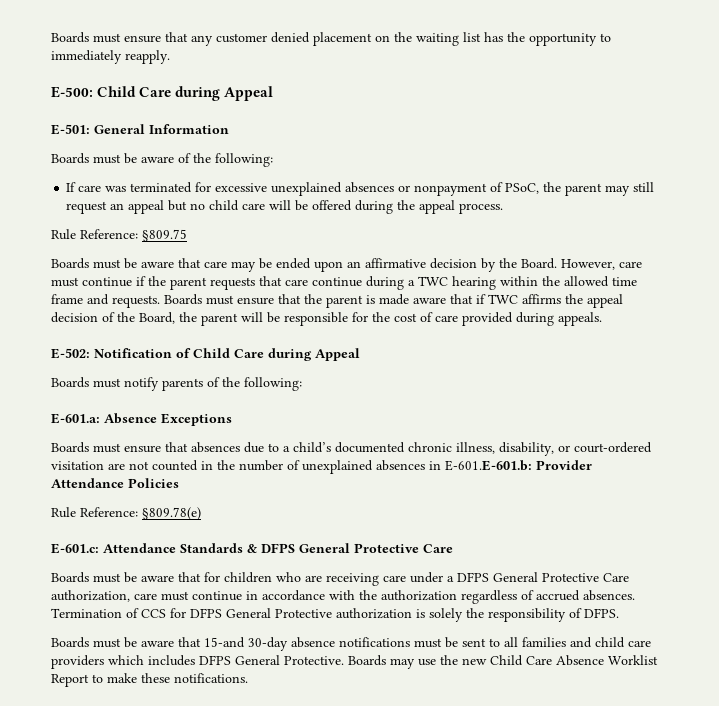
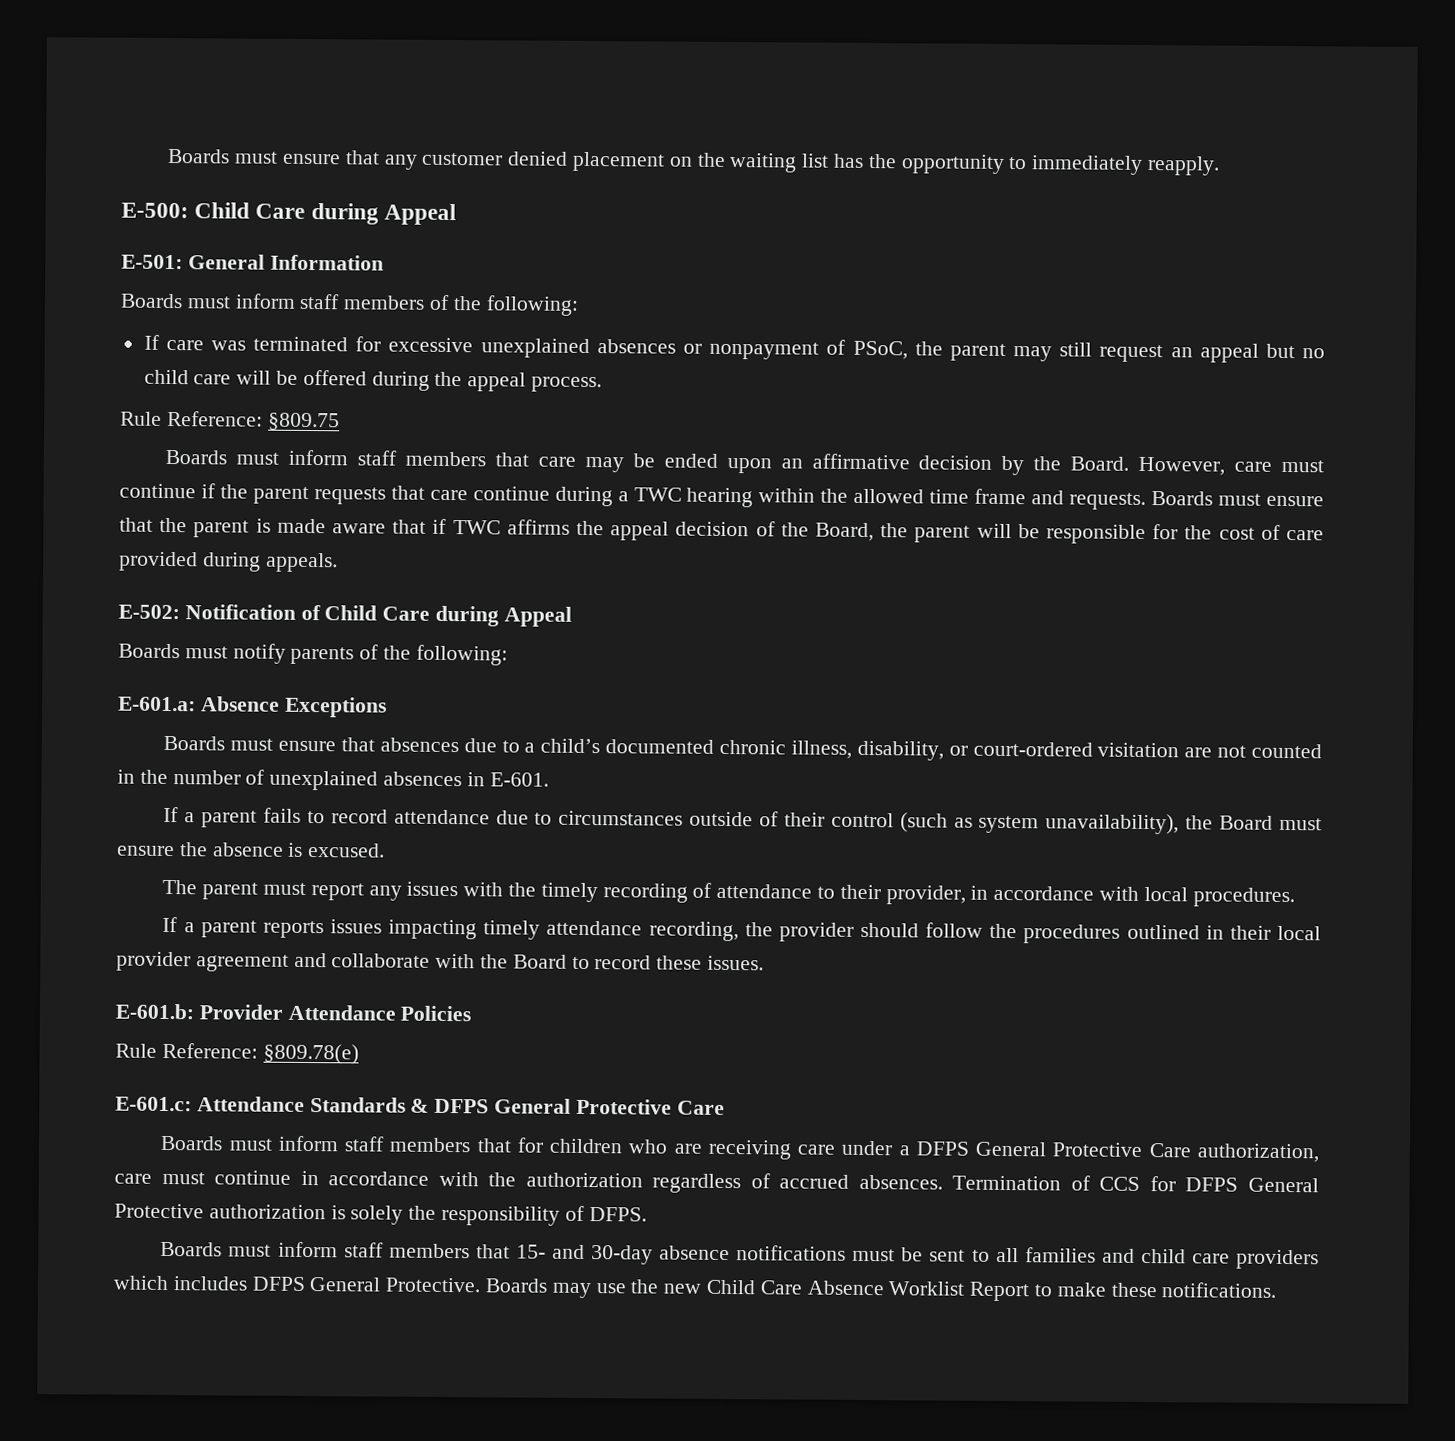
- Boards must be aware of the following:
+ Boards must inform staff members of the following:
- Boards must be aware that care may be ended upon an affirmative decision by the Board.
+ Boards must inform staff members that care may be ended upon an affirmative decision by the Board.
- Boards must ensure that absences due to a child’s documented chronic illness, disability, or court-ordered visitation are not counted in the number of unexplained absences in E-601.E-601.b: Provider Attendance Policies
+ Boards must ensure that absences due to a child’s documented chronic illness, disability, or court-ordered visitation are not counted in the number of unexplained absences in E-601.
+ If a parent fails to record attendance due to circumstances outside of their control (such as system unavailability), the Board must ensure the absence is excused.
+ The parent must report any issues with the timely recording of attendance to their provider, in accordance with local procedures.
+ If a parent reports issues impacting timely attendance recording, the provider should follow the procedures outlined in their local provider agreement and collaborate with the Board to record these issues.
+ E-601.b: Provider Attendance Policies
- Boards must be aware that for children who are receiving care under a DFPS General Protective Care authorization, care must continue in accordance with the authorization regardless of accrued absences.
+ Boards must inform staff members that for children who are receiving care under a DFPS General Protective Care authorization, care must continue in accordance with the authorization regardless of accrued absences.
- Boards must be aware that 15-and 30-day absence notifications must be sent to all families and child care providers which includes DFPS General Protective.
+ Boards must inform staff members that 15- and 30-day absence notifications must be sent to all families and child care providers which includes DFPS General Protective.

